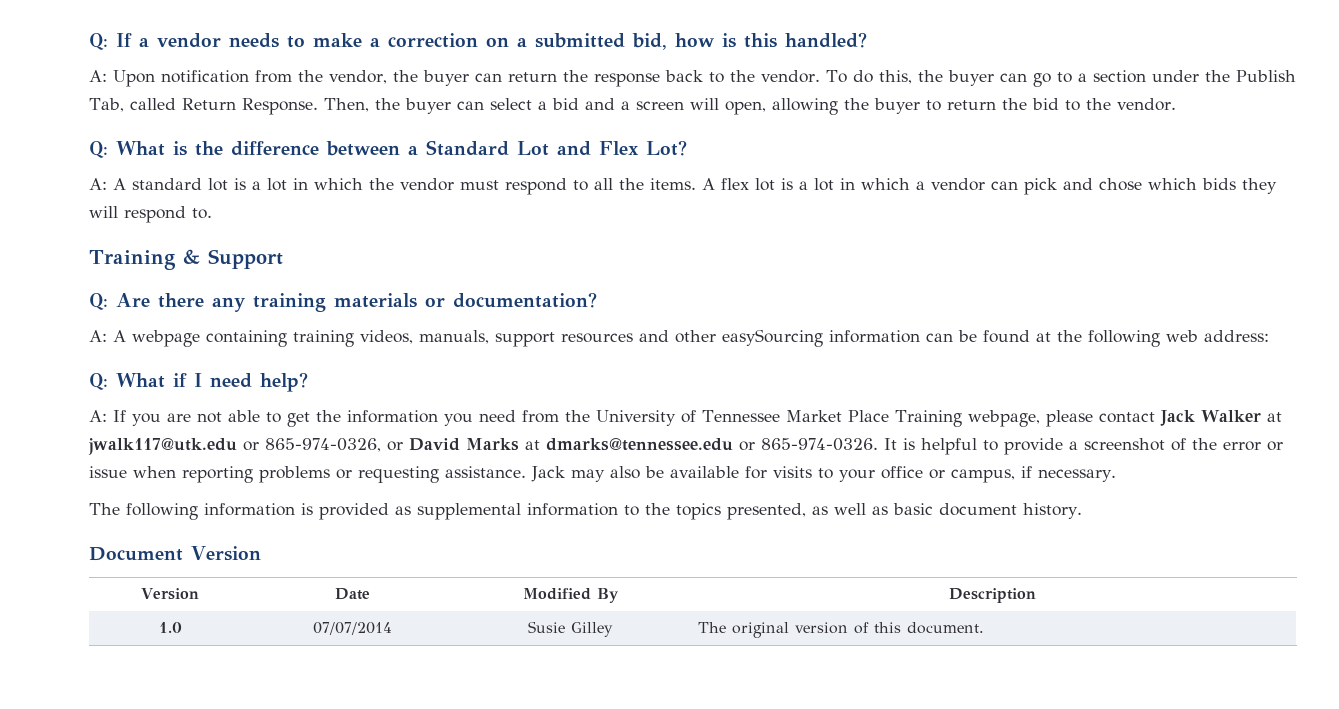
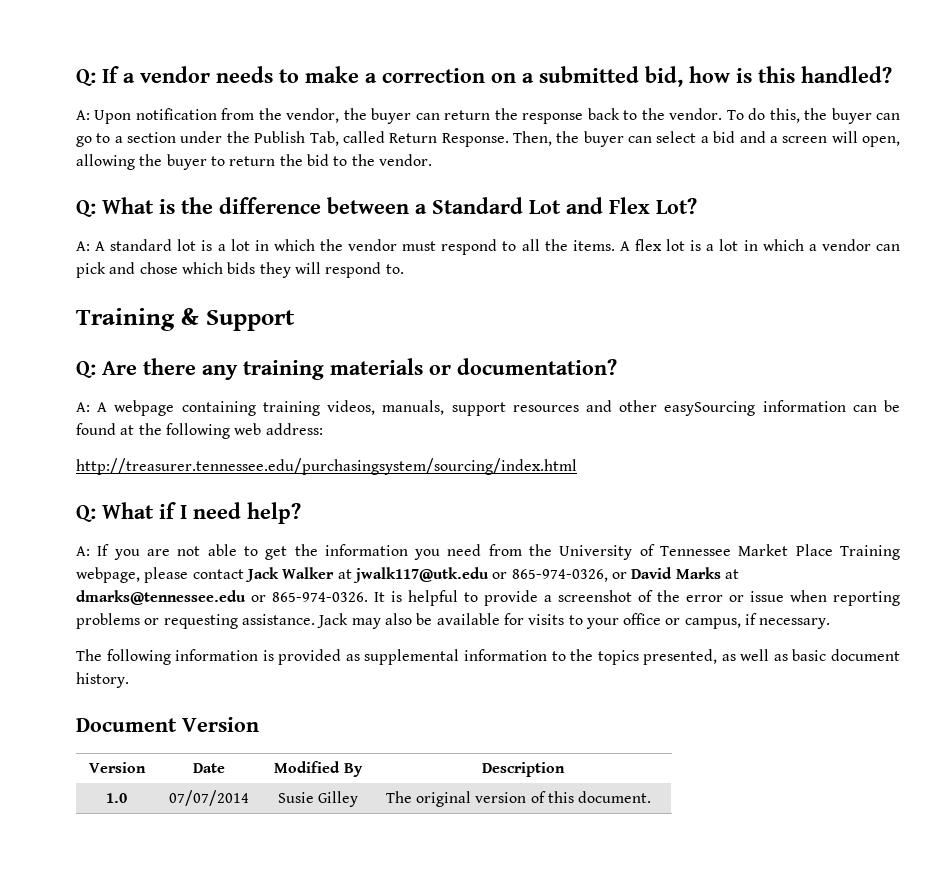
+ http://treasurer.tennessee.edu/purchasingsystem/sourcing/index.html

